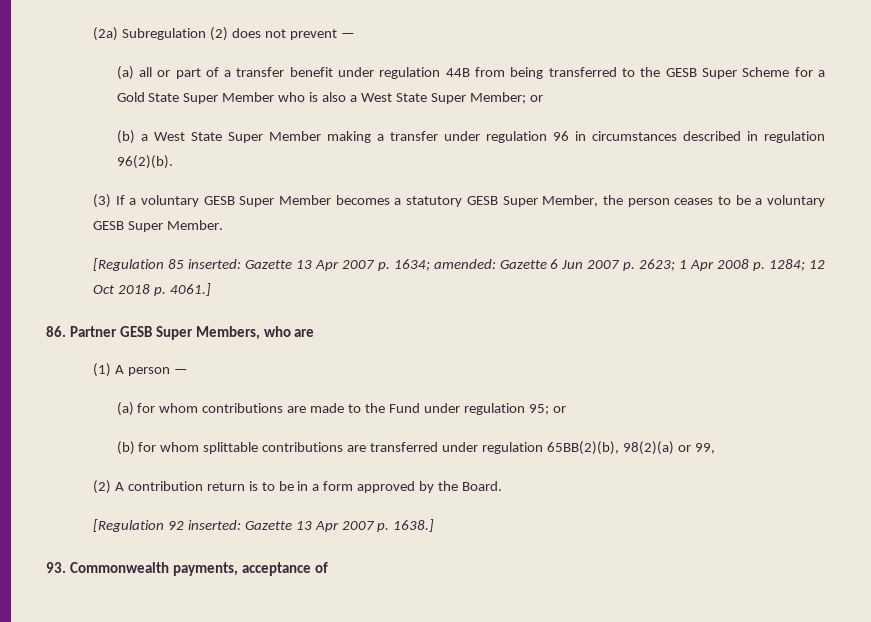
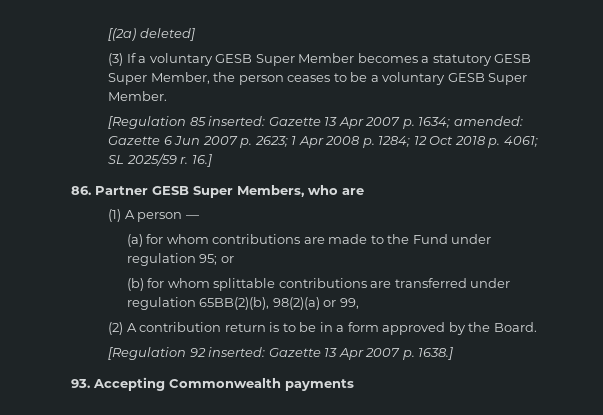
- (2a) Subregulation (2) does not prevent —
- (a) all or part of a transfer benefit under regulation 44B from being transferred to the GESB Super Scheme for a Gold State Super Member who is also a West State Super Member; or
- (b) a West State Super Member making a transfer under regulation 96 in circumstances described in regulation 96(2)(b).
+ [(2a) deleted]
- [Regulation 85 inserted: Gazette 13 Apr 2007 p. 1634; amended: Gazette 6 Jun 2007 p. 2623; 1 Apr 2008 p. 1284; 12 Oct 2018 p. 4061.]
+ [Regulation 85 inserted: Gazette 13 Apr 2007 p. 1634; amended: Gazette 6 Jun 2007 p. 2623; 1 Apr 2008 p. 1284; 12 Oct 2018 p. 4061; SL 2025/59 r. 16.]
- 93. Commonwealth payments, acceptance of
+ 93. Accepting Commonwealth payments

